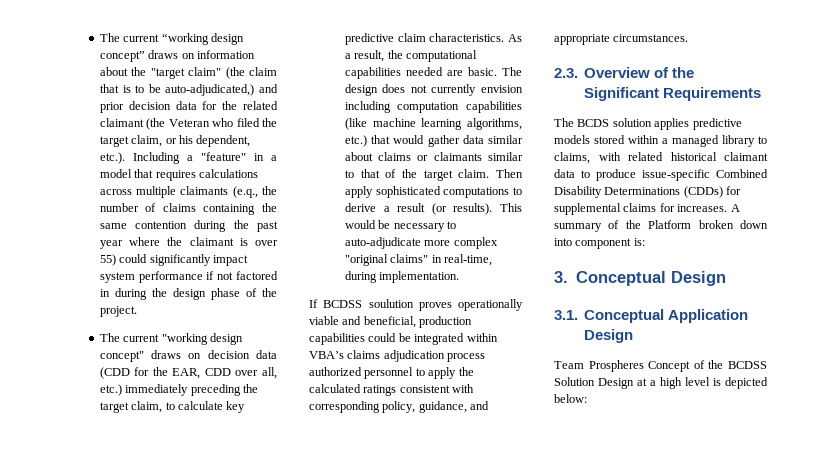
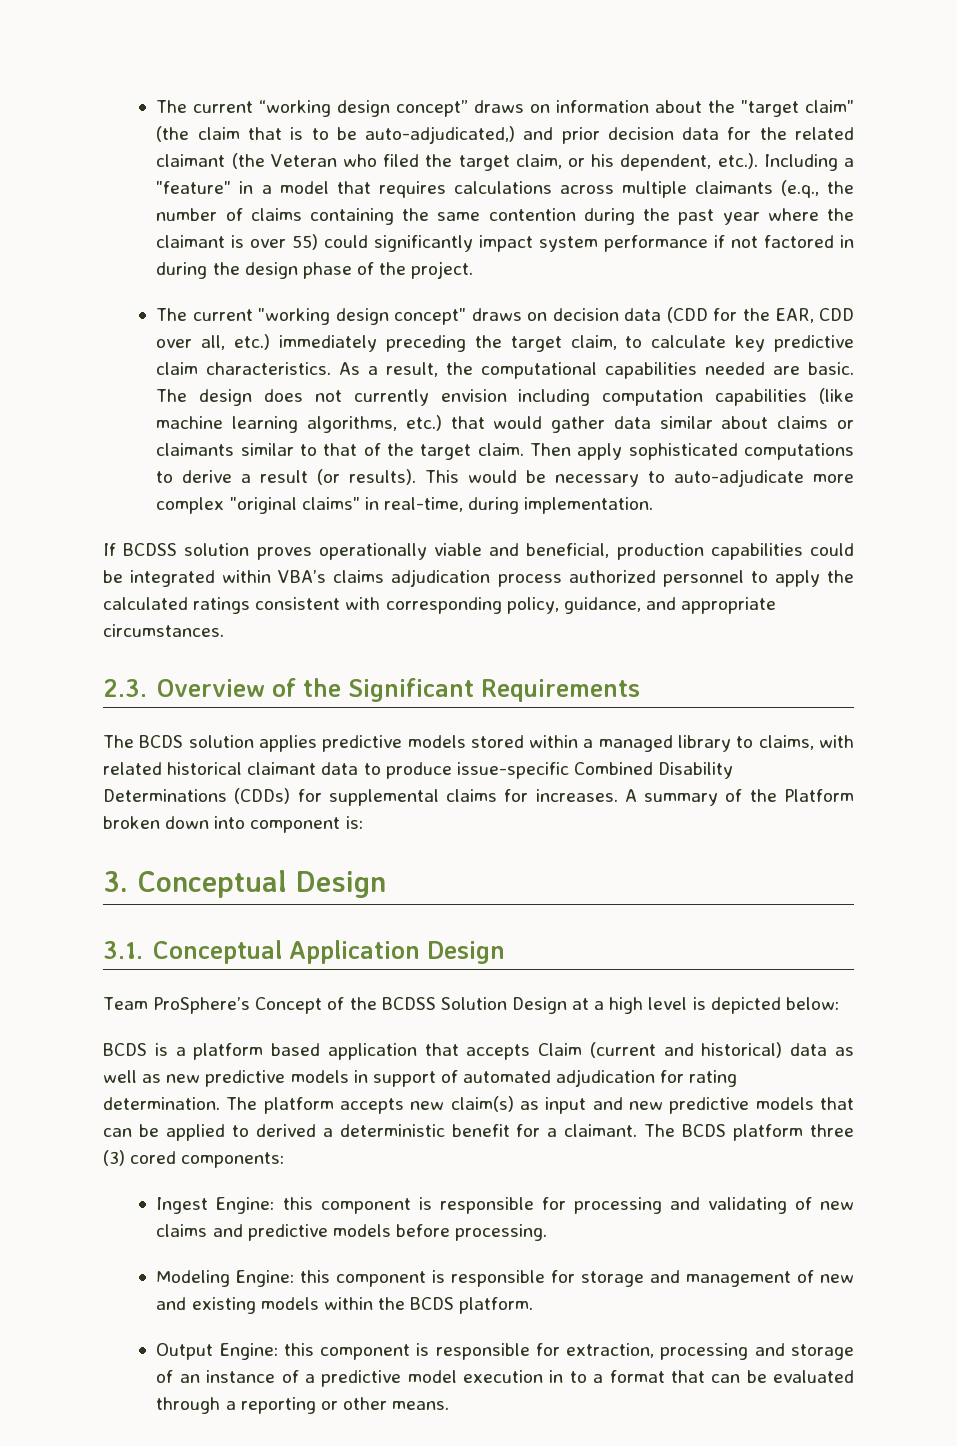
- If BCDSS soulution proves operationally viable and beneficial, production capabilities could be integrated within VBA’s claims adjudication process authorized personnel to apply the calculated ratings consistent with corresponding policy, guidance, and appropriate circumstances.
+ If BCDSS solution proves operationally viable and beneficial, production capabilities could be integrated within VBA’s claims adjudication process authorized personnel to apply the calculated ratings consistent with corresponding policy, guidance, and appropriate circumstances.
- Team Prospheres Concept of the BCDSS Solution Design at a high level is depicted below:
+ Team ProSphere’s Concept of the BCDSS Solution Design at a high level is depicted below:
+ BCDS is a platform based application that accepts Claim (current and historical) data as well as new predictive models in support of automated adjudication for rating determination. The platform accepts new claim(s) as input and new predictive models that can be applied to derived a deterministic benefit for a claimant. The BCDS platform three (3) cored components:
+ Ingest Engine: this component is responsible for processing and validating of new claims and predictive models before processing.
+ Modeling Engine: this component is responsible for storage and management of new and existing models within the BCDS platform.
+ Output Engine: this component is responsible for extraction, processing and storage of an instance of a predictive model execution in to a format that can be evaluated through a reporting or other means.

